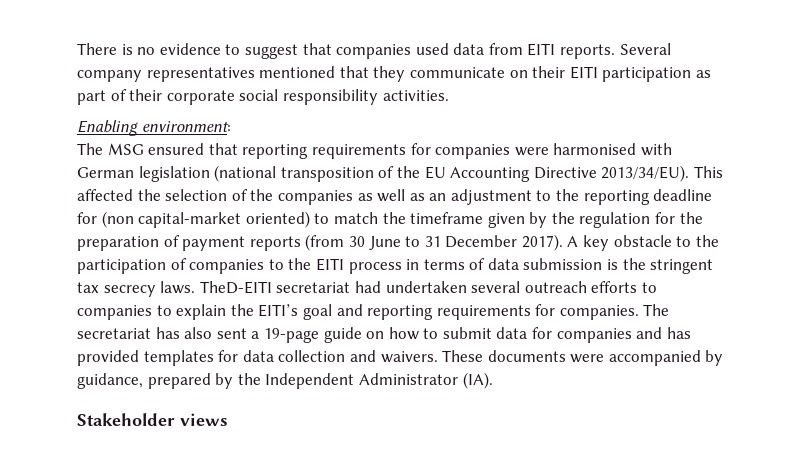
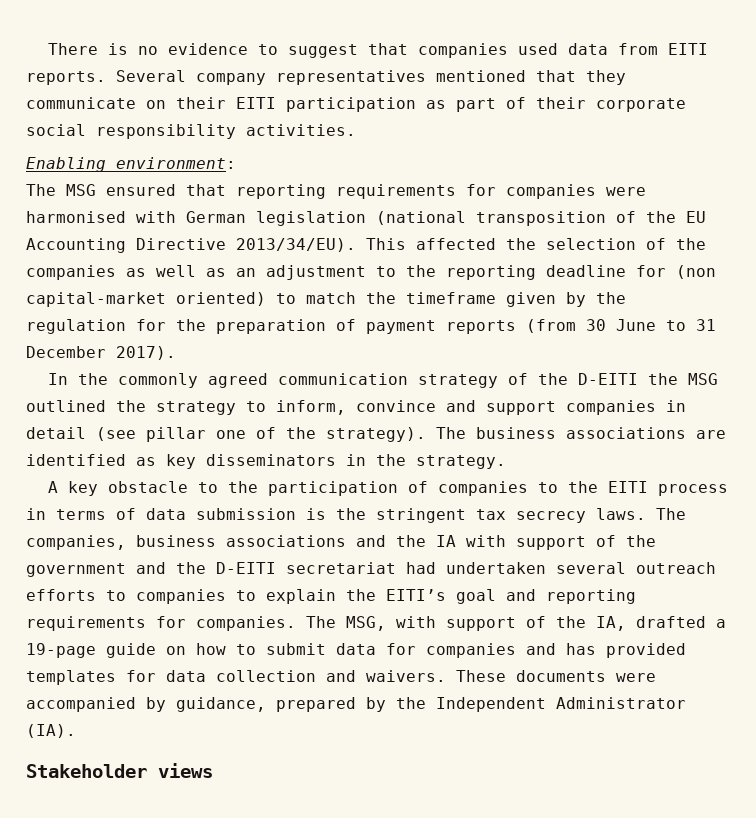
- This affected the selection of the companies as well as an adjustment to the reporting deadline for (non capital-market oriented) to match the timeframe given by the regulation for the preparation of payment reports (from 30 June to 31 December 2017). A key obstacle to the participation of companies to the EITI process in terms of data submission is the stringent tax secrecy laws.
+ This affected the selection of the companies as well as an adjustment to the reporting deadline for (non capital-market oriented) to match the timeframe given by the regulation for the preparation of payment reports (from 30 June to 31 December 2017).
+ In the commonly agreed communication strategy of the D-EITI the MSG outlined the strategy to inform, convince and support companies in detail (see pillar one of the strategy). The business associations are identified as key disseminators in the strategy.
+ A key obstacle to the participation of companies to the EITI process in terms of data submission is the stringent tax secrecy laws.
- TheD-EITI secretariat had undertaken several outreach efforts to companies to explain the EITI’s goal and reporting requirements for companies.
+ The companies, business associations and the IA with support of the government and the D-EITI secretariat had undertaken several outreach efforts to companies to explain the EITI’s goal and reporting requirements for companies.
- The secretariat has also sent a 19-page guide on how to submit data for companies and has provided templates for data collection and waivers.
+ The MSG, with support of the IA, drafted a 19-page guide on how to submit data for companies and has provided templates for data collection and waivers.

